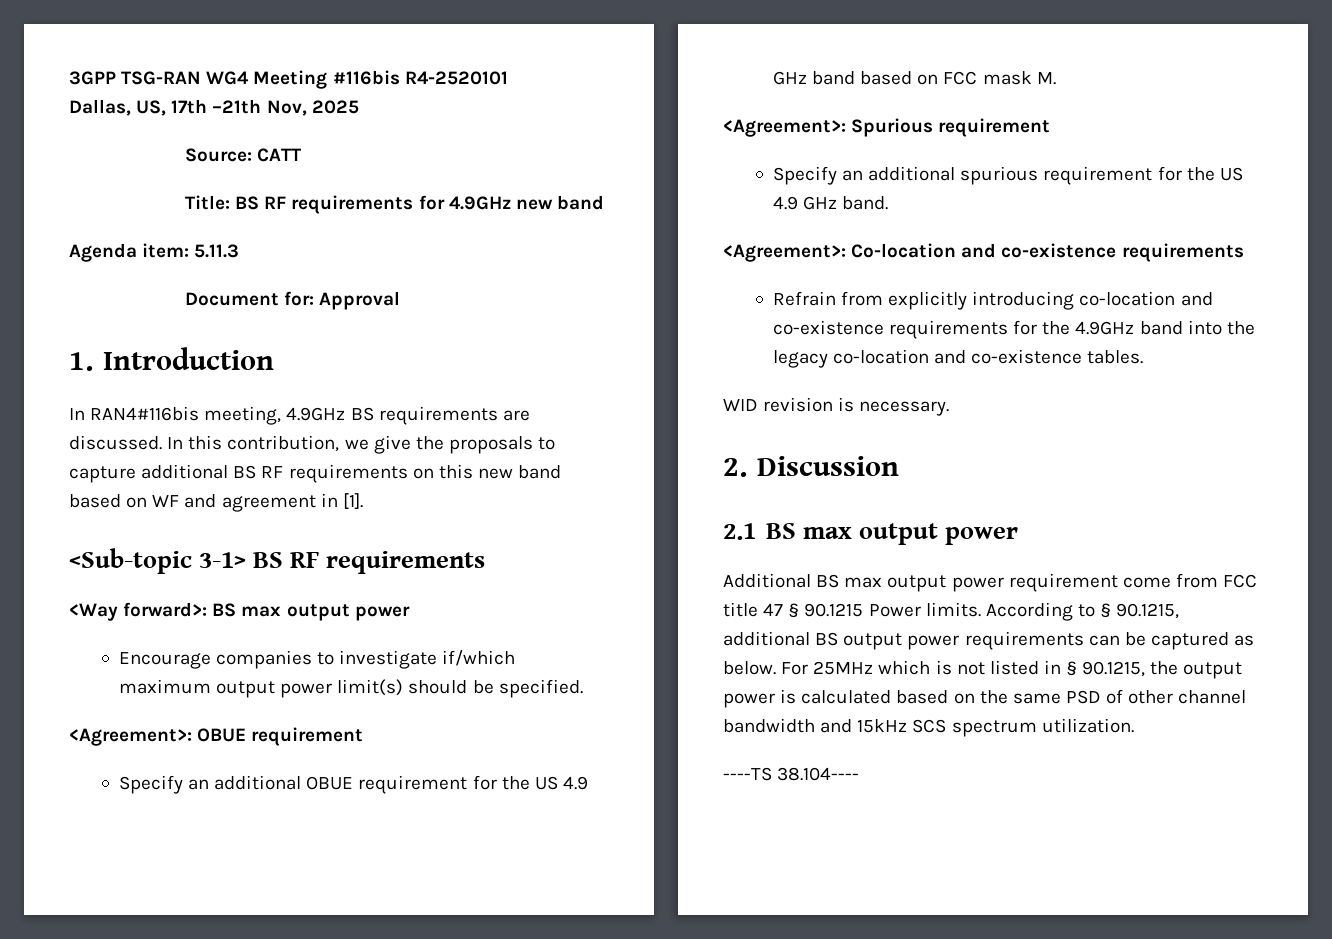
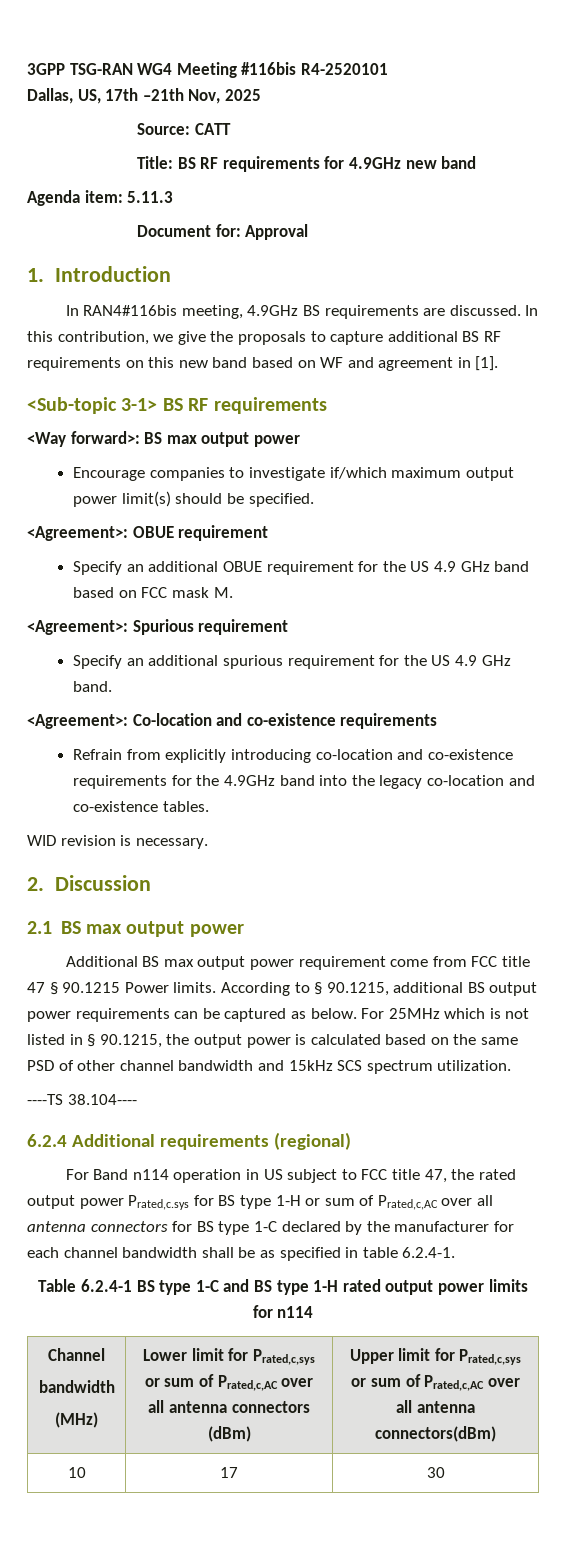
+ 6.2.4 Additional requirements (regional)
+ For Band n114 operation in US subject to FCC title 47, the rated output power Prated,c.sys for BS type 1-H or sum of Prated,c,AC over all antenna connectors for BS type 1-C declared by the manufacturer for each channel bandwidth shall be as specified in table 6.2.4-1.
+ Table 6.2.4-1 BS type 1-C and BS type 1-H rated output power limits for n114
+ Channel
+ bandwidth
+ (MHz) | Lower limit for Prated,c,sys or sum of Prated,c,AC over all antenna connectors (dBm) | Upper limit for Prated,c,sys or sum of Prated,c,AC over all antenna connectors(dBm)
+ 10 | 17 | 30

